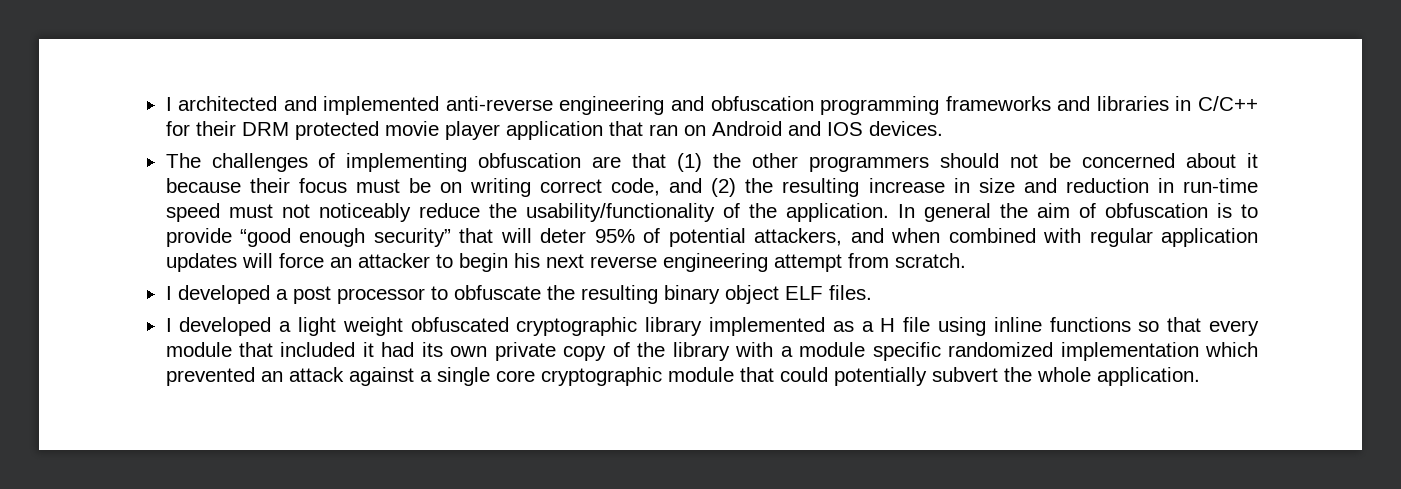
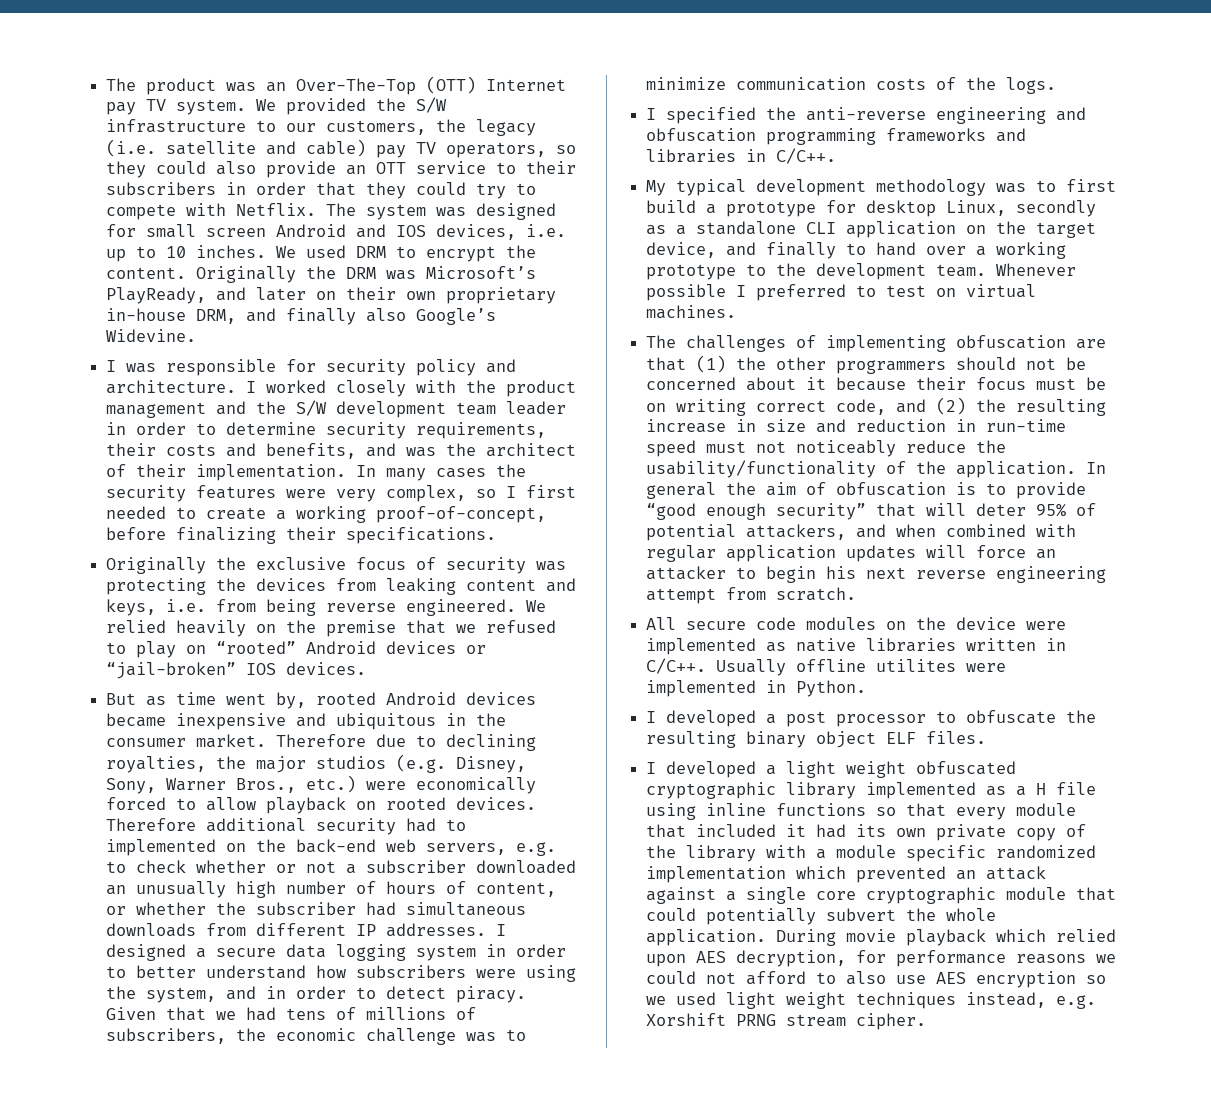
- I architected and implemented anti-reverse engineering and obfuscation programming frameworks and libraries in C/C++ for their DRM protected movie player application that ran on Android and IOS devices.
+ The product was an Over-The-Top (OTT) Internet pay TV system. We provided the S/W infrastructure to our customers, the legacy (i.e. satellite and cable) pay TV operators, so they could also provide an OTT service to their subscribers in order that they could try to compete with Netflix. The system was designed for small screen Android and IOS devices, i.e. up to 10 inches. We used DRM to encrypt the content. Originally the DRM was Microsoft’s PlayReady, and later on their own proprietary in-house DRM, and finally also Google’s Widevine.
+ I was responsible for security policy and architecture. I worked closely with the product management and the S/W development team leader in order to determine security requirements, their costs and benefits, and was the architect of their implementation. In many cases the security features were very complex, so I first needed to create a working proof-of-concept, before finalizing their specifications.
+ Originally the exclusive focus of security was protecting the devices from leaking content and keys, i.e. from being reverse engineered. We relied heavily on the premise that we refused to play on “rooted” Android devices or “jail-broken” IOS devices.
+ But as time went by, rooted Android devices became inexpensive and ubiquitous in the consumer market. Therefore due to declining royalties, the major studios (e.g. Disney, Sony, Warner Bros., etc.) were economically forced to allow playback on rooted devices. Therefore additional security had to implemented on the back-end web servers, e.g. to check whether or not a subscriber downloaded an unusually high number of hours of content, or whether the subscriber had simultaneous downloads from different IP addresses. I designed a secure data logging system in order to better understand how subscribers were using the system, and in order to detect piracy. Given that we had tens of millions of subscribers, the economic challenge was to minimize communication costs of the logs.
+ I specified the anti-reverse engineering and obfuscation programming frameworks and libraries in C/C++.
+ My typical development methodology was to first build a prototype for desktop Linux, secondly as a standalone CLI application on the target device, and finally to hand over a working prototype to the development team. Whenever possible I preferred to test on virtual machines.
+ All secure code modules on the device were implemented as native libraries written in C/C++. Usually offline utilites were implemented in Python.
+ During movie playback which relied upon AES decryption, for performance reasons we could not afford to also use AES encryption so we used light weight techniques instead, e.g. Xorshift PRNG stream cipher.

